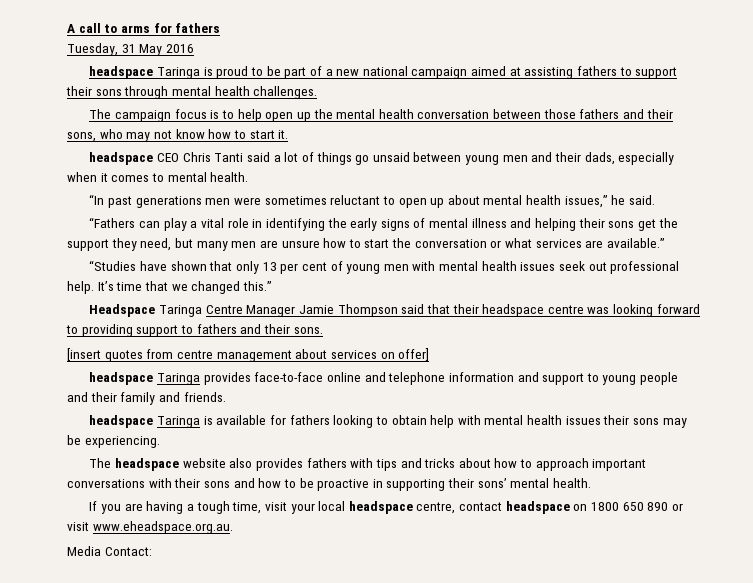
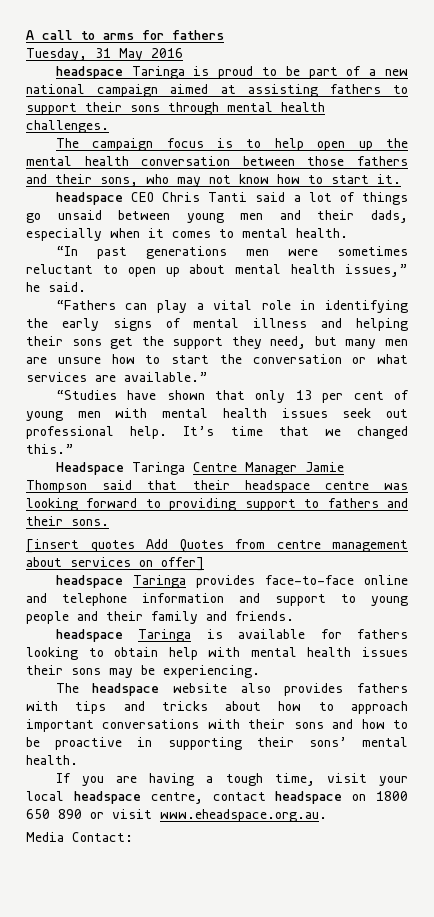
- [insert quotes from centre management about services on offer]
+ [insert quotes Add Quotes from centre management about services on offer]

